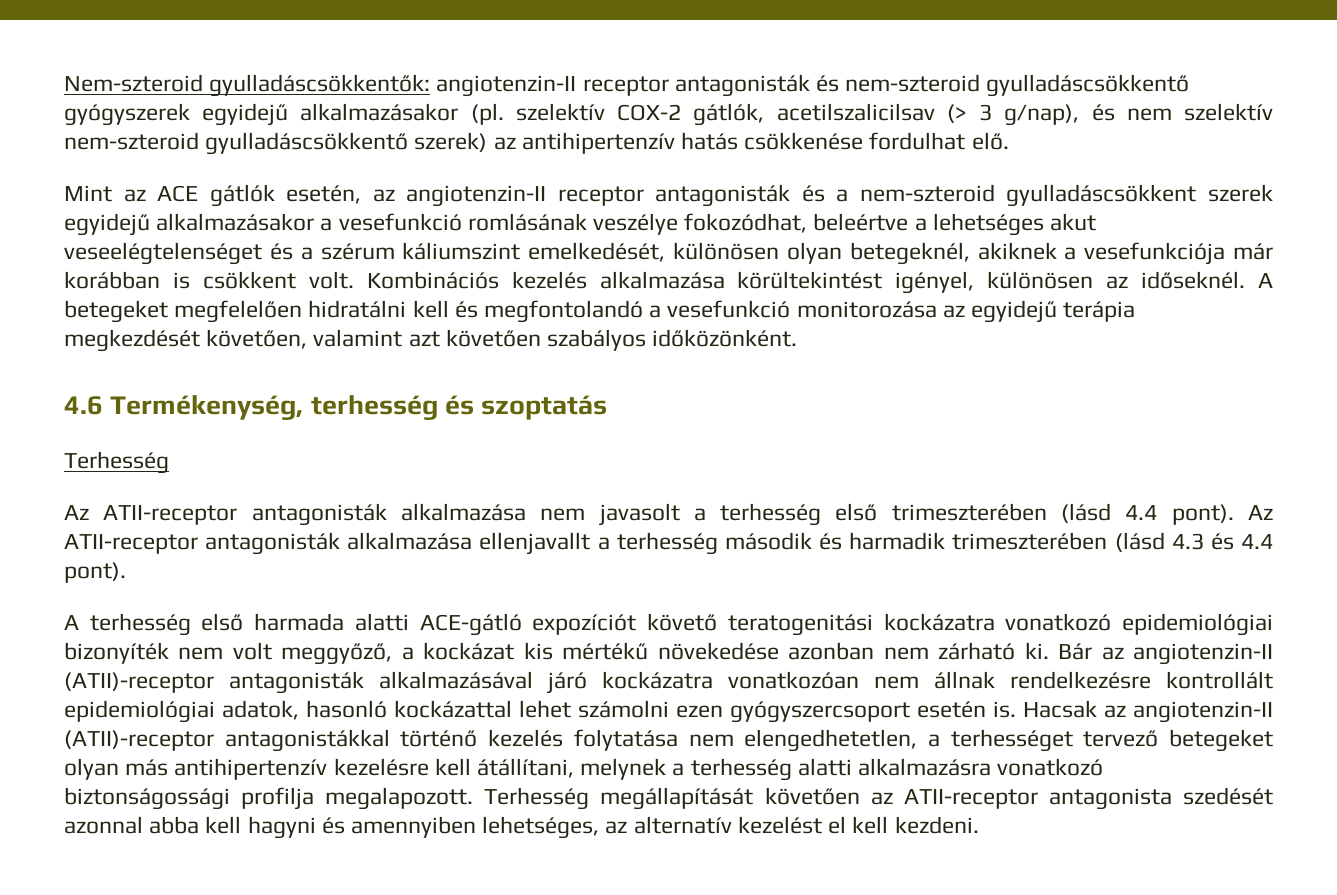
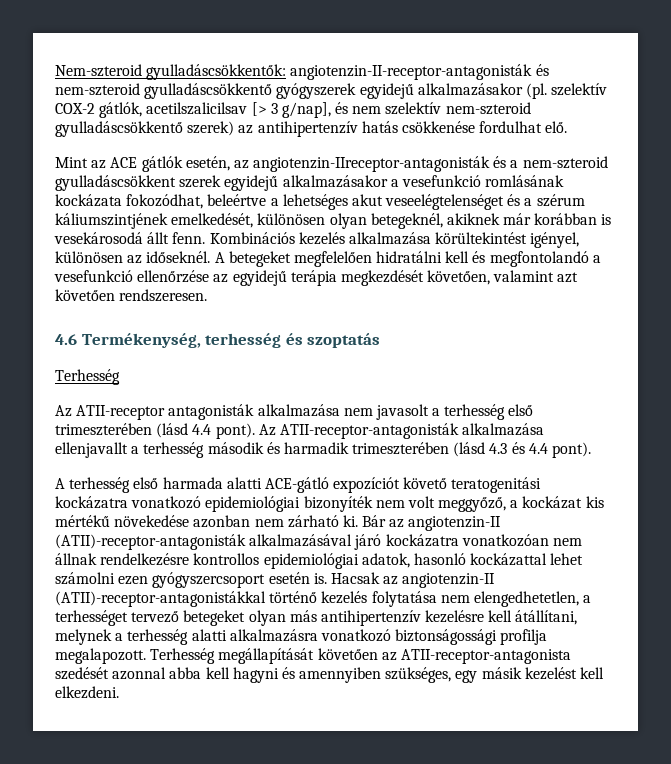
- Nem-szteroid gyulladáscsökkentők: angiotenzin-II receptor antagonisták és nem-szteroid gyulladáscsökkentő gyógyszerek egyidejű alkalmazásakor (pl. szelektív COX-2 gátlók, acetilszalicilsav (> 3 g/nap), és nem szelektív nem-szteroid gyulladáscsökkentő szerek) az antihipertenzív hatás csökkenése fordulhat elő.
+ Nem-szteroid gyulladáscsökkentők: angiotenzin-II-receptor-antagonisták és nem-szteroid gyulladáscsökkentő gyógyszerek egyidejű alkalmazásakor (pl. szelektív COX-2 gátlók, acetilszalicilsav [> 3 g/nap], és nem szelektív nem-szteroid gyulladáscsökkentő szerek) az antihipertenzív hatás csökkenése fordulhat elő.
- Mint az ACE gátlók esetén, az angiotenzin-II receptor antagonisták és a nem-szteroid gyulladáscsökkent szerek egyidejű alkalmazásakor a vesefunkció romlásának veszélye fokozódhat, beleértve a lehetséges akut veseelégtelenséget és a szérum káliumszint emelkedését, különösen olyan betegeknél, akiknek a vesefunkciója már korábban is csökkent volt.
+ Mint az ACE gátlók esetén, az angiotenzin-IIreceptor-antagonisták és a nem-szteroid gyulladáscsökkent szerek egyidejű alkalmazásakor a vesefunkció romlásának kockázata fokozódhat, beleértve a lehetséges akut veseelégtelenséget és a szérum káliumszintjének emelkedését, különösen olyan betegeknél, akiknek már korábban is vesekárosodá állt fenn.
- A betegeket megfelelően hidratálni kell és megfontolandó a vesefunkció monitorozása az egyidejű terápia megkezdését követően, valamint azt követően szabályos időközönként.
+ A betegeket megfelelően hidratálni kell és megfontolandó a vesefunkció ellenőrzése az egyidejű terápia megkezdését követően, valamint azt követően rendszeresen.
- Az ATII-receptor antagonisták alkalmazása ellenjavallt a terhesség második és harmadik trimeszterében (lásd 4.3 és 4.4 pont).
+ Az ATII-receptor-antagonisták alkalmazása ellenjavallt a terhesség második és harmadik trimeszterében (lásd 4.3 és 4.4 pont).
- Bár az angiotenzin-II (ATII)-receptor antagonisták alkalmazásával járó kockázatra vonatkozóan nem állnak rendelkezésre kontrollált epidemiológiai adatok, hasonló kockázattal lehet számolni ezen gyógyszercsoport esetén is.
+ Bár az angiotenzin-II (ATII)-receptor-antagonisták alkalmazásával járó kockázatra vonatkozóan nem állnak rendelkezésre kontrollos epidemiológiai adatok, hasonló kockázattal lehet számolni ezen gyógyszercsoport esetén is.
- Hacsak az angiotenzin-II (ATII)-receptor antagonistákkal történő kezelés folytatása nem elengedhetetlen, a terhességet tervező betegeket olyan más antihipertenzív kezelésre kell átállítani, melynek a terhesség alatti alkalmazásra vonatkozó biztonságossági profilja megalapozott.
+ Hacsak az angiotenzin-II (ATII)-receptor-antagonistákkal történő kezelés folytatása nem elengedhetetlen, a terhességet tervező betegeket olyan más antihipertenzív kezelésre kell átállítani, melynek a terhesség alatti alkalmazásra vonatkozó biztonságossági profilja megalapozott.
- Terhesség megállapítását követően az ATII-receptor antagonista szedését azonnal abba kell hagyni és amennyiben lehetséges, az alternatív kezelést el kell kezdeni.
+ Terhesség megállapítását követően az ATII-receptor-antagonista szedését azonnal abba kell hagyni és amennyiben szükséges, egy másik kezelést kell elkezdeni.

